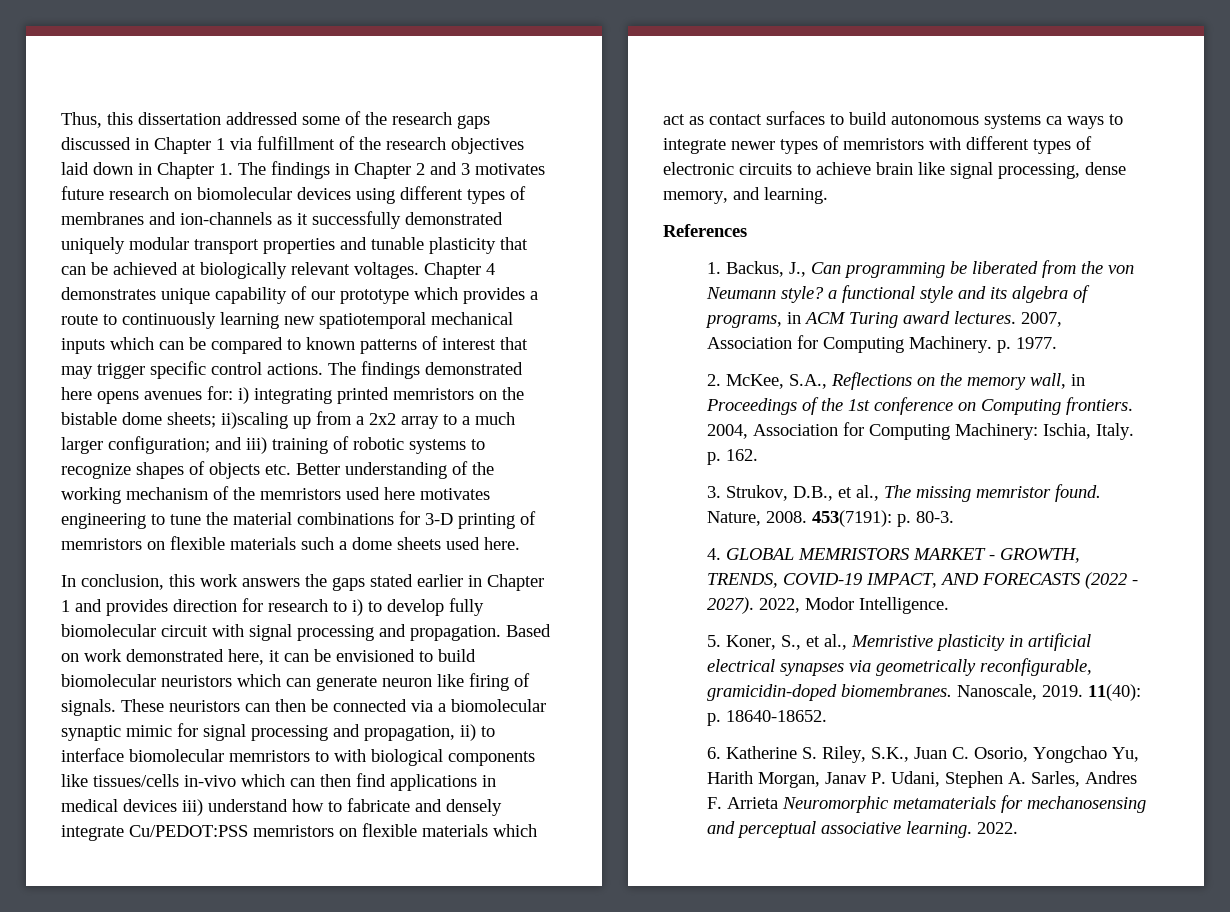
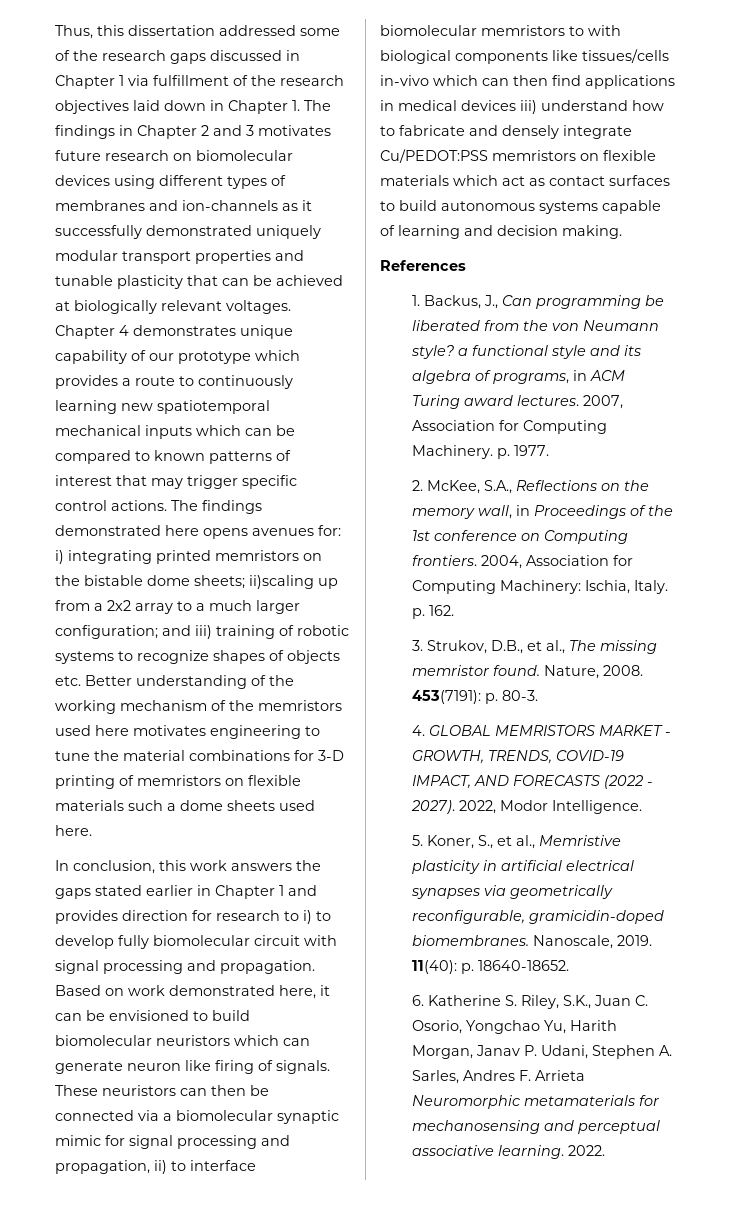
- These neuristors can then be connected via a biomolecular synaptic mimic for signal processing and propagation, ii) to interface biomolecular memristors to with biological components like tissues/cells in-vivo which can then find applications in medical devices iii) understand how to fabricate and densely integrate Cu/PEDOT:PSS memristors on flexible materials which act as contact surfaces to build autonomous systems ca ways to integrate newer types of memristors with different types of electronic circuits to achieve brain like signal processing, dense memory, and learning.
+ These neuristors can then be connected via a biomolecular synaptic mimic for signal processing and propagation, ii) to interface biomolecular memristors to with biological components like tissues/cells in-vivo which can then find applications in medical devices iii) understand how to fabricate and densely integrate Cu/PEDOT:PSS memristors on flexible materials which act as contact surfaces to build autonomous systems capable of learning and decision making.

